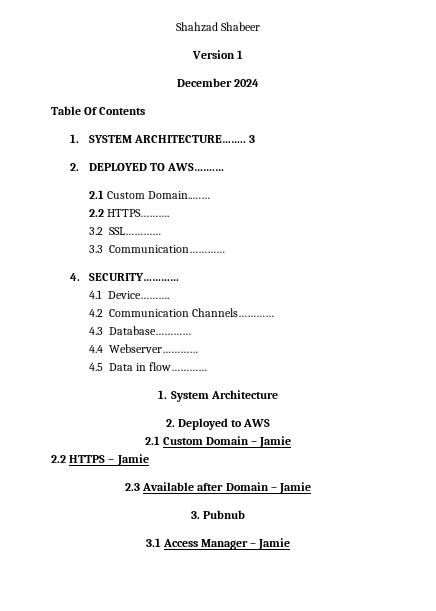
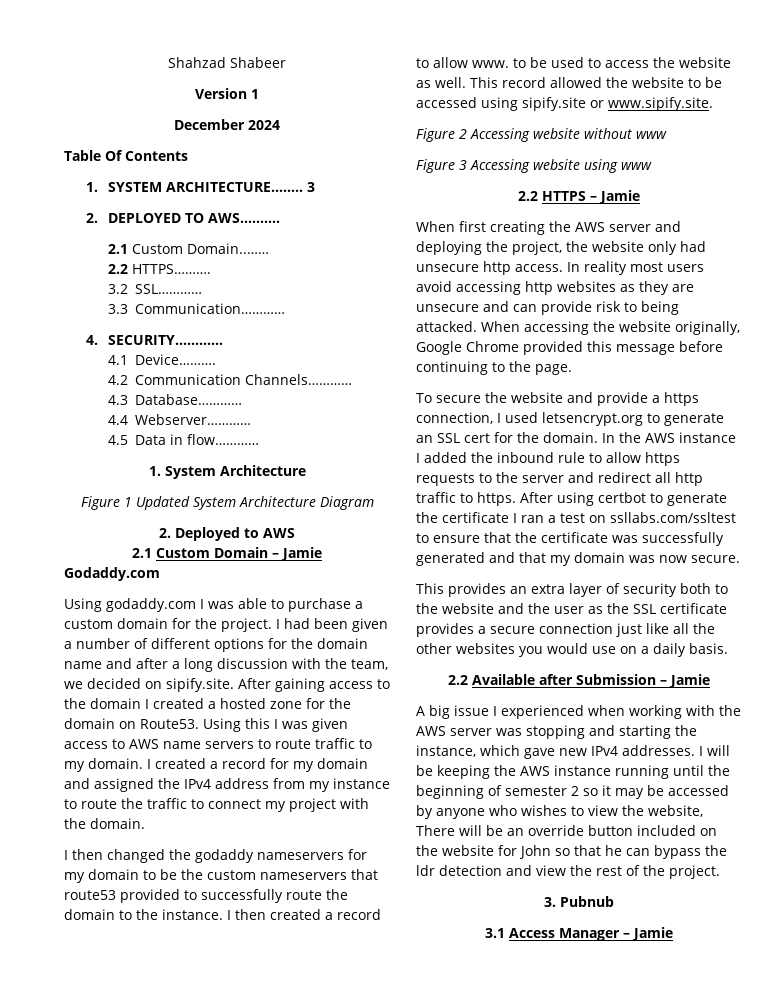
+ Figure 1 Updated System Architecture Diagram
+ Godaddy.com
+ Using godaddy.com I was able to purchase a custom domain for the project. I had been given a number of different options for the domain name and after a long discussion with the team, we decided on sipify.site. After gaining access to the domain I created a hosted zone for the domain on Route53. Using this I was given access to AWS name servers to route traffic to my domain. I created a record for my domain and assigned the IPv4 address from my instance to route the traffic to connect my project with the domain.
+ I then changed the godaddy nameservers for my domain to be the custom nameservers that route53 provided to successfully route the domain to the instance. I then created a record to allow www. to be used to access the website as well. This record allowed the website to be accessed using sipify.site or www.sipify.site.
+ Figure 2 Accessing website without www
+ Figure 3 Accessing website using www
  2.2 HTTPS – Jamie
- 2.3 Available after Domain – Jamie
+ When first creating the AWS server and deploying the project, the website only had unsecure http access. In reality most users avoid accessing http websites as they are unsecure and can provide risk to being attacked. When accessing the website originally, Google Chrome provided this message before continuing to the page.
+ To secure the website and provide a https connection, I used letsencrypt.org to generate an SSL cert for the domain. In the AWS instance I added the inbound rule to allow https requests to the server and redirect all http traffic to https. After using certbot to generate the certificate I ran a test on ssllabs.com/ssltest to ensure that the certificate was successfully generated and that my domain was now secure.
+ This provides an extra layer of security both to the website and the user as the SSL certificate provides a secure connection just like all the other websites you would use on a daily basis.
+ 2.2 Available after Submission – Jamie
+ A big issue I experienced when working with the AWS server was stopping and starting the instance, which gave new IPv4 addresses. I will be keeping the AWS instance running until the beginning of semester 2 so it may be accessed by anyone who wishes to view the website, There will be an override button included on the website for John so that he can bypass the ldr detection and view the rest of the project.

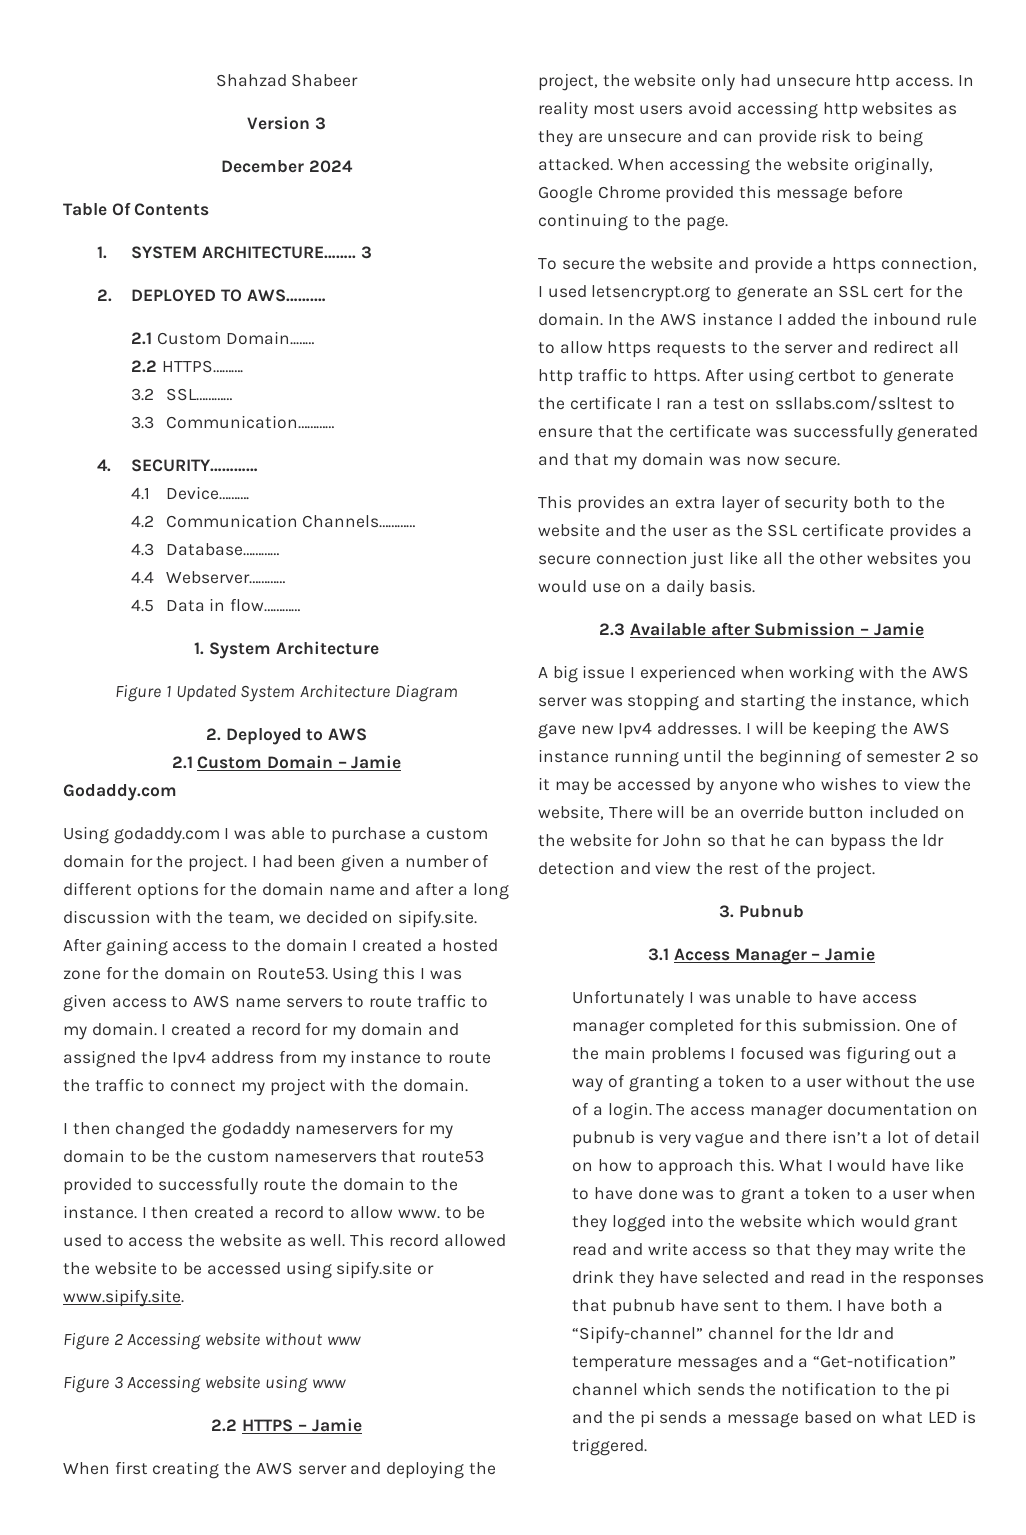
- Version 1
+ Version 3
- I created a record for my domain and assigned the IPv4 address from my instance to route the traffic to connect my project with the domain.
+ I created a record for my domain and assigned the Ipv4 address from my instance to route the traffic to connect my project with the domain.
- 2.2 Available after Submission – Jamie
+ 2.3 Available after Submission – Jamie
- A big issue I experienced when working with the AWS server was stopping and starting the instance, which gave new IPv4 addresses.
+ A big issue I experienced when working with the AWS server was stopping and starting the instance, which gave new Ipv4 addresses.
+ Unfortunately I was unable to have access manager completed for this submission. One of the main problems I focused was figuring out a way of granting a token to a user without the use of a login. The access manager documentation on pubnub is very vague and there isn’t a lot of detail on how to approach this. What I would have like to have done was to grant a token to a user when they logged into the website which would grant read and write access so that they may write the drink they have selected and read in the responses that pubnub have sent to them. I have both a “Sipify-channel” channel for the ldr and temperature messages and a “Get-notification” channel which sends the notification to the pi and the pi sends a message based on what LED is triggered.

